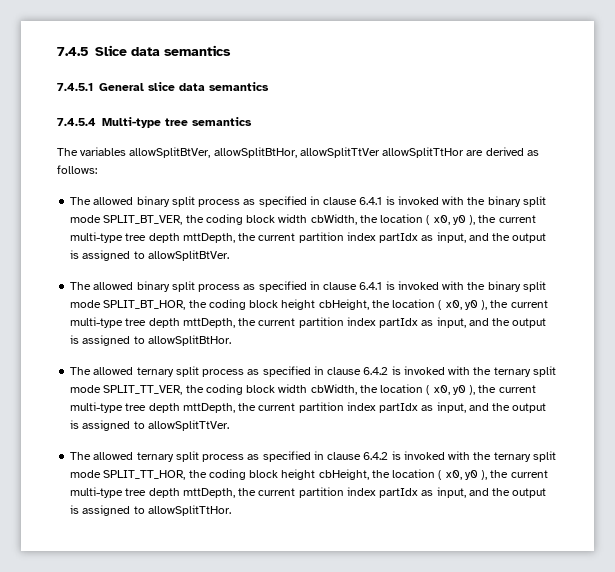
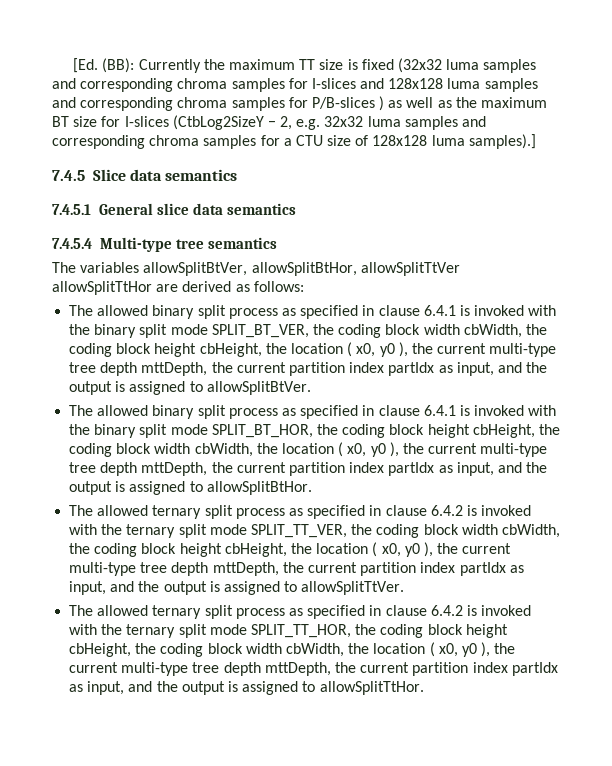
+ [Ed. (BB): Currently the maximum TT size is fixed (32x32 luma samples and corresponding chroma samples for I-slices and 128x128 luma samples and corresponding chroma samples for P/B-slices ) as well as the maximum BT size for I-slices (CtbLog2SizeY − 2, e.g. 32x32 luma samples and corresponding chroma samples for a CTU size of 128x128 luma samples).]
- The allowed binary split process as specified in clause 6.4.1 is invoked with the binary split mode SPLIT_BT_VER, the coding block width cbWidth, the location ( x0, y0 ), the current multi-type tree depth mttDepth, the current partition index partIdx as input, and the output is assigned to allowSplitBtVer.
+ The allowed binary split process as specified in clause 6.4.1 is invoked with the binary split mode SPLIT_BT_VER, the coding block width cbWidth, the coding block height cbHeight, the location ( x0, y0 ), the current multi-type tree depth mttDepth, the current partition index partIdx as input, and the output is assigned to allowSplitBtVer.
- The allowed binary split process as specified in clause 6.4.1 is invoked with the binary split mode SPLIT_BT_HOR, the coding block height cbHeight, the location ( x0, y0 ), the current multi-type tree depth mttDepth, the current partition index partIdx as input, and the output is assigned to allowSplitBtHor.
+ The allowed binary split process as specified in clause 6.4.1 is invoked with the binary split mode SPLIT_BT_HOR, the coding block height cbHeight, the coding block width cbWidth, the location ( x0, y0 ), the current multi-type tree depth mttDepth, the current partition index partIdx as input, and the output is assigned to allowSplitBtHor.
- The allowed ternary split process as specified in clause 6.4.2 is invoked with the ternary split mode SPLIT_TT_VER, the coding block width cbWidth, the location ( x0, y0 ), the current multi-type tree depth mttDepth, the current partition index partIdx as input, and the output is assigned to allowSplitTtVer.
+ The allowed ternary split process as specified in clause 6.4.2 is invoked with the ternary split mode SPLIT_TT_VER, the coding block width cbWidth, the coding block height cbHeight, the location ( x0, y0 ), the current multi-type tree depth mttDepth, the current partition index partIdx as input, and the output is assigned to allowSplitTtVer.
- The allowed ternary split process as specified in clause 6.4.2 is invoked with the ternary split mode SPLIT_TT_HOR, the coding block height cbHeight, the location ( x0, y0 ), the current multi-type tree depth mttDepth, the current partition index partIdx as input, and the output is assigned to allowSplitTtHor.
+ The allowed ternary split process as specified in clause 6.4.2 is invoked with the ternary split mode SPLIT_TT_HOR, the coding block height cbHeight, the coding block width cbWidth, the location ( x0, y0 ), the current multi-type tree depth mttDepth, the current partition index partIdx as input, and the output is assigned to allowSplitTtHor.

